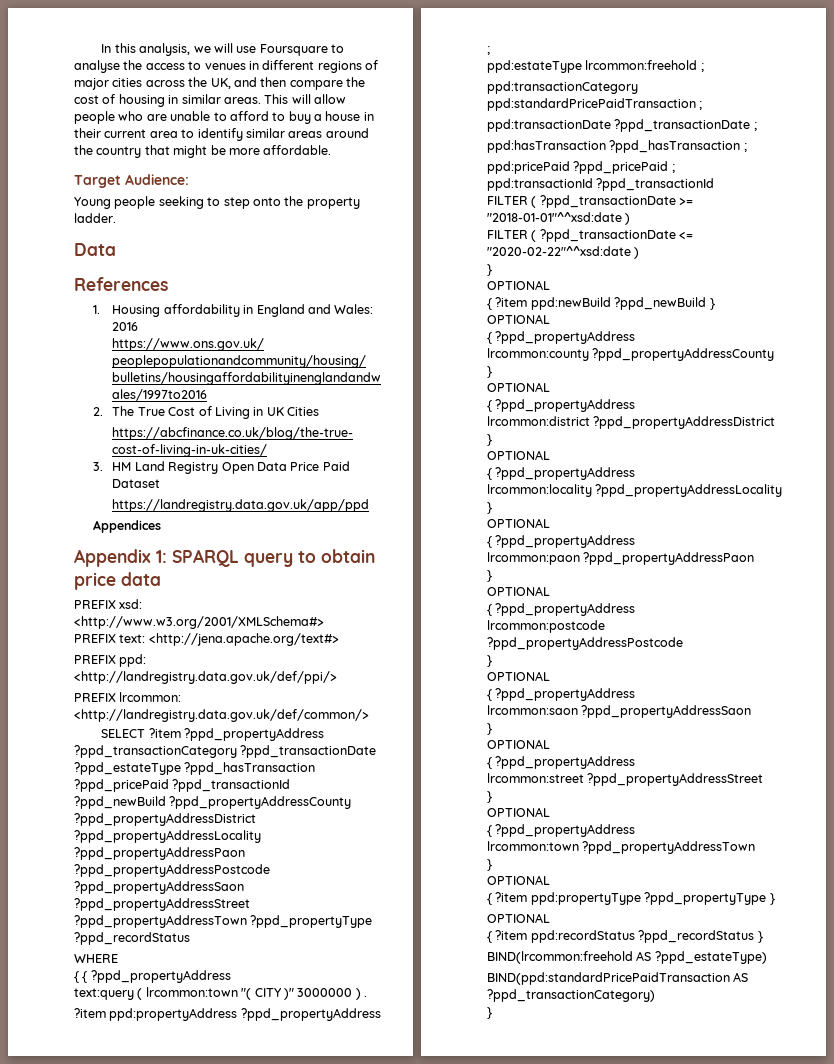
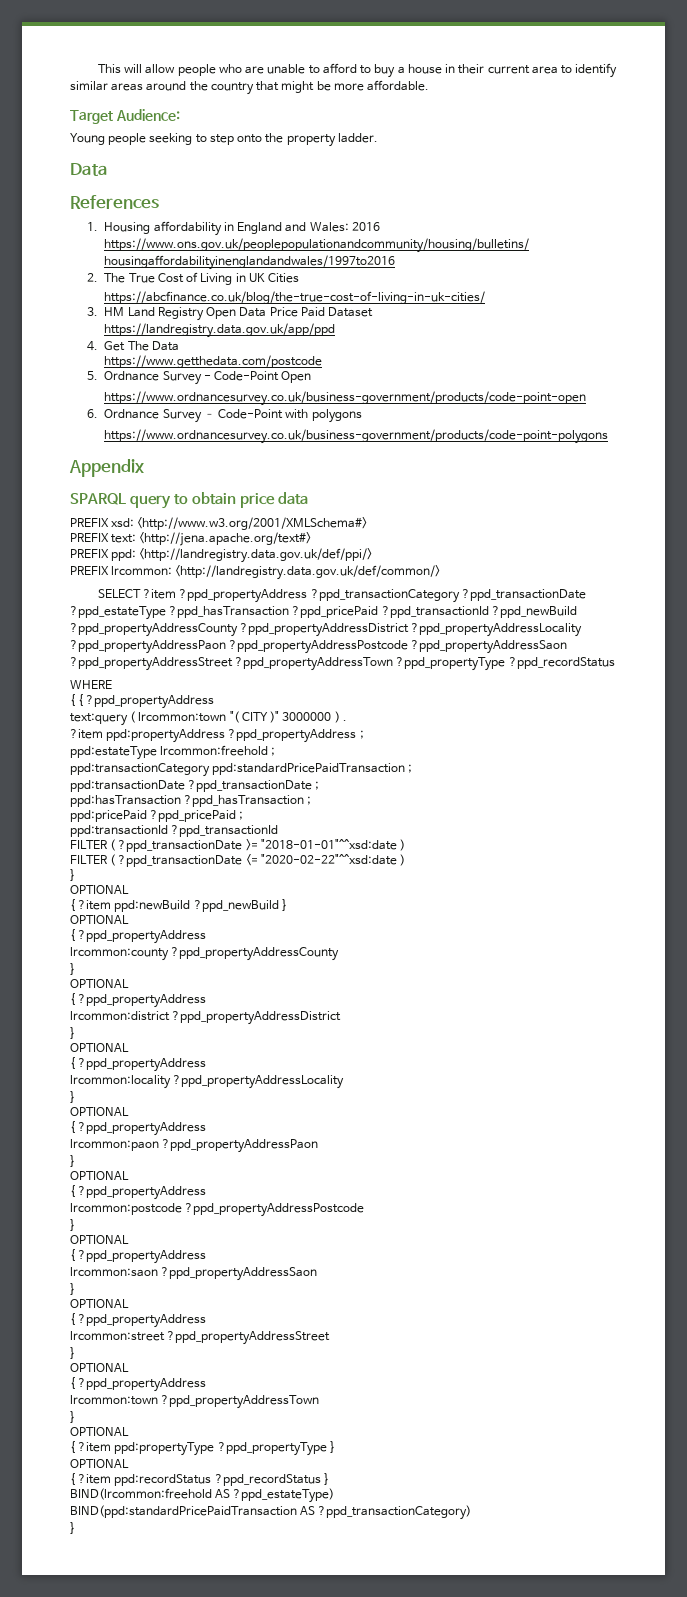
- In this analysis, we will use Foursquare to analyse the access to venues in different regions of major cities across the UK, and then compare the cost of housing in similar areas.
- Appendices
+ 4. Get The Data
+ https://www.getthedata.com/postcode
+ 5. Ordnance Survey - Code-Point Open
+ https://www.ordnancesurvey.co.uk/business-government/products/code-point-open
+ 6. Ordnance Survey – Code-Point with polygons
+ https://www.ordnancesurvey.co.uk/business-government/products/code-point-polygons
- Appendix 1: SPARQL query to obtain price data
+ Appendix
+ SPARQL query to obtain price data

